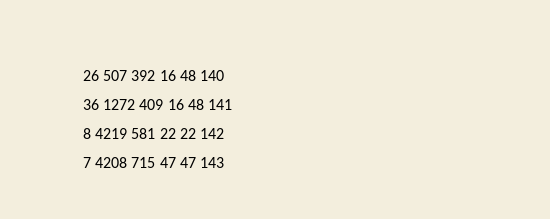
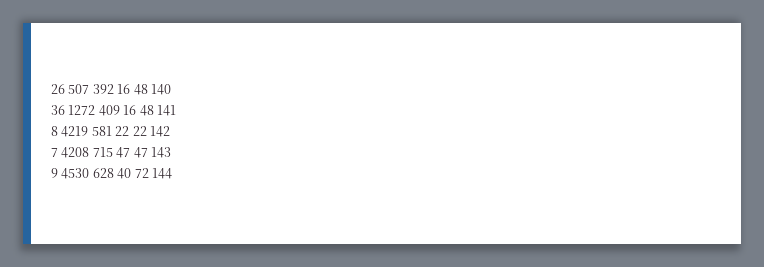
+ 9 4530 628 40 72 144

